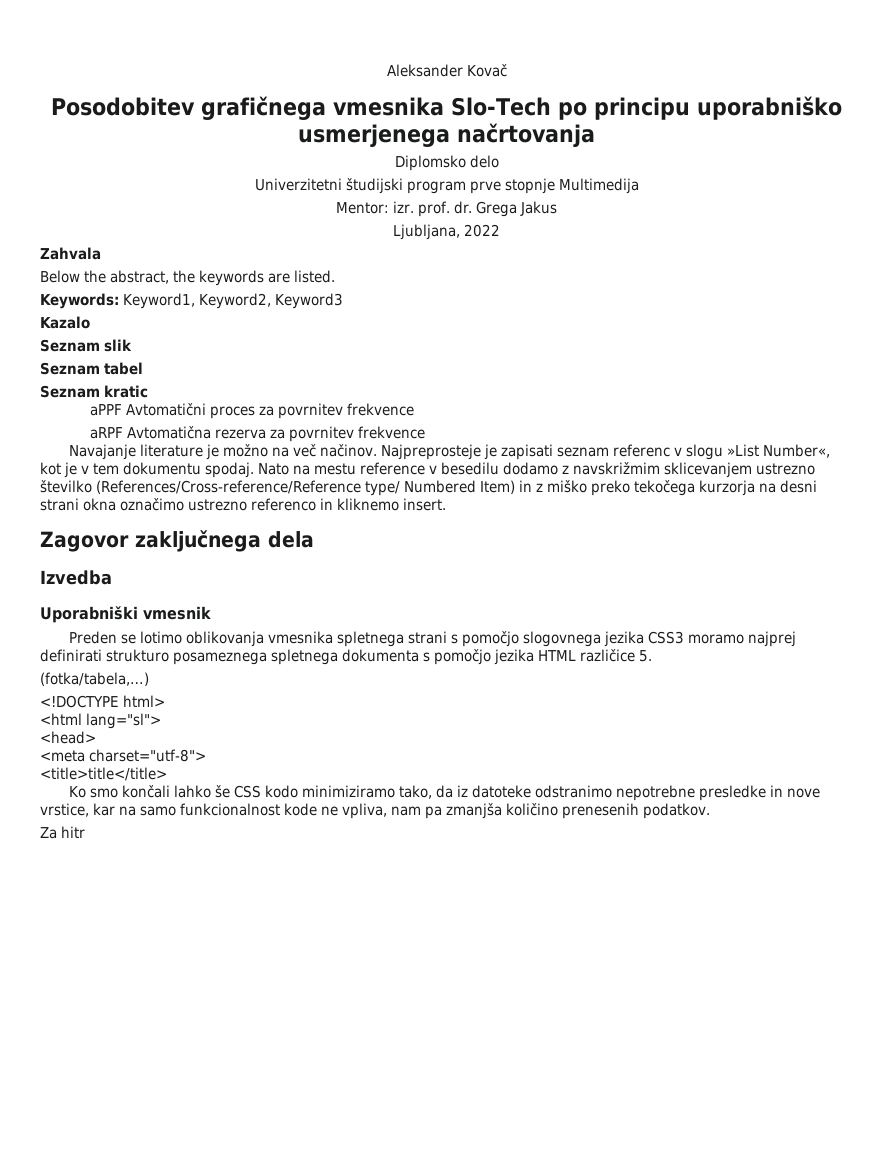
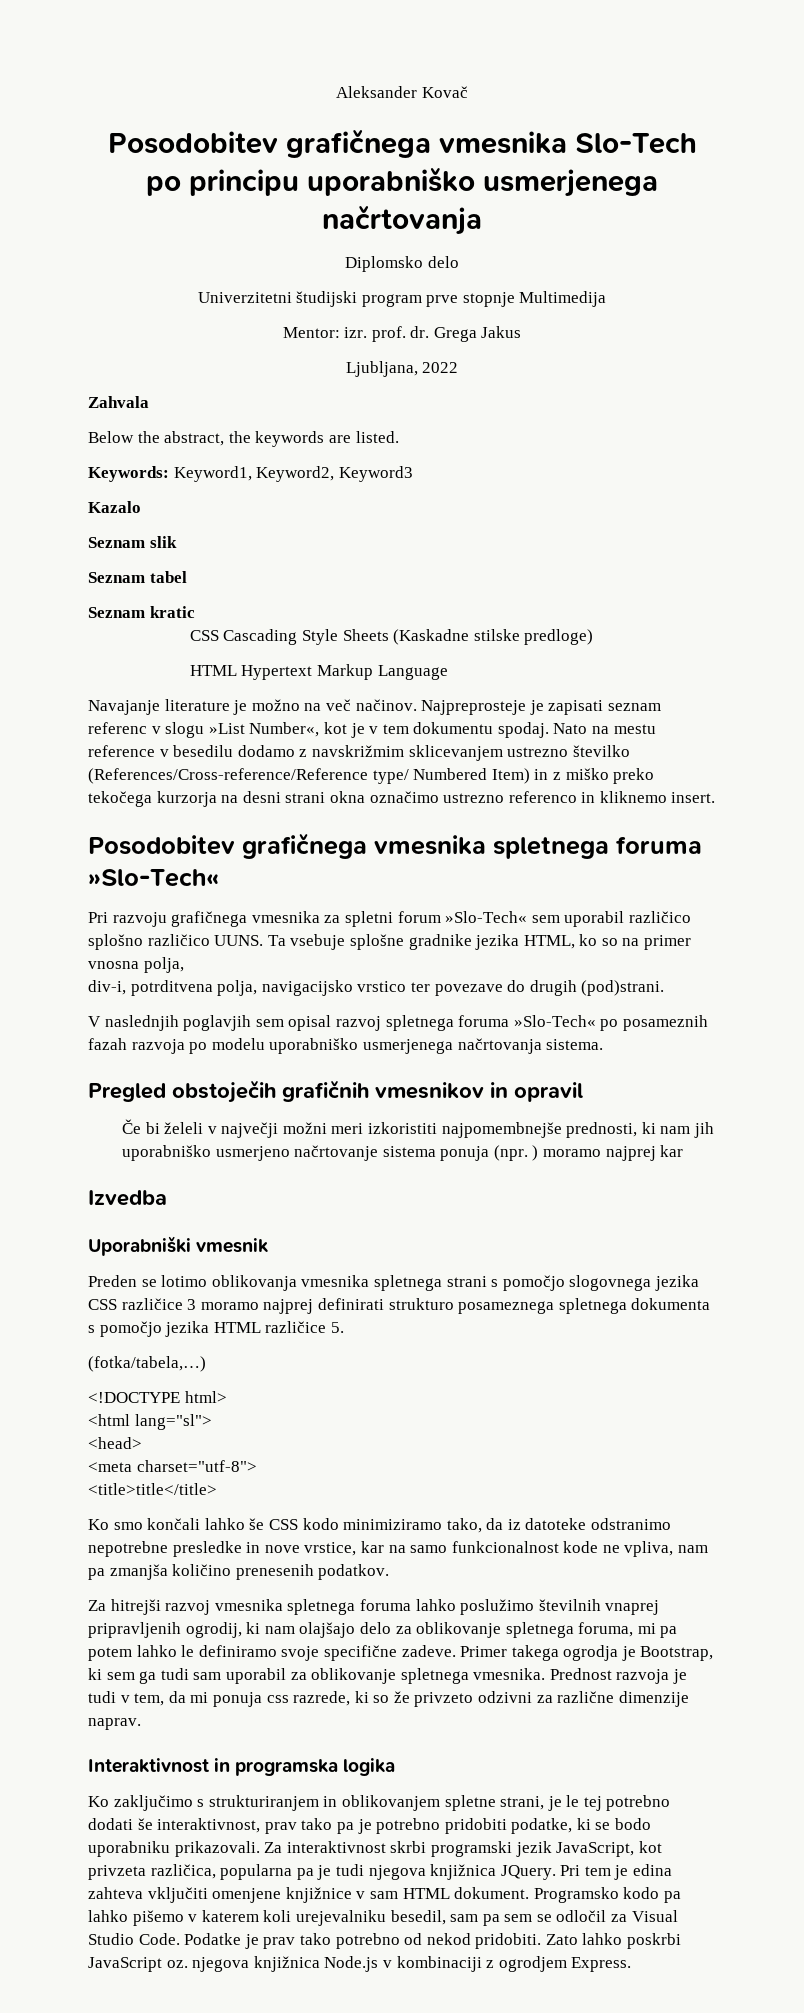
- aPPF Avtomatični proces za povrnitev frekvence
- aRPF Avtomatična rezerva za povrnitev frekvence
+ CSS Cascading Style Sheets (Kaskadne stilske predloge)
+ HTML Hypertext Markup Language
- Zagovor zaključnega dela
+ Posodobitev grafičnega vmesnika spletnega foruma »Slo-Tech«
+ Pri razvoju grafičnega vmesnika za spletni forum »Slo-Tech« sem uporabil različico splošno različico UUNS. Ta vsebuje splošne gradnike jezika HTML, ko so na primer vnosna polja,
+ div-i, potrditvena polja, navigacijsko vrstico ter povezave do drugih (pod)strani.
+ V naslednjih poglavjih sem opisal razvoj spletnega foruma »Slo-Tech« po posameznih fazah razvoja po modelu uporabniško usmerjenega načrtovanja sistema.
+ Pregled obstoječih grafičnih vmesnikov in opravil
+ Če bi želeli v največji možni meri izkoristiti najpomembnejše prednosti, ki nam jih uporabniško usmerjeno načrtovanje sistema ponuja (npr. ) moramo najprej kar
- Preden se lotimo oblikovanja vmesnika spletnega strani s pomočjo slogovnega jezika CSS3 moramo najprej definirati strukturo posameznega spletnega dokumenta s pomočjo jezika HTML različice 5.
+ Preden se lotimo oblikovanja vmesnika spletnega strani s pomočjo slogovnega jezika CSS različice 3 moramo najprej definirati strukturo posameznega spletnega dokumenta s pomočjo jezika HTML različice 5.
- Za hitr
+ Za hitrejši razvoj vmesnika spletnega foruma lahko poslužimo številnih vnaprej pripravljenih ogrodij, ki nam olajšajo delo za oblikovanje spletnega foruma, mi pa potem lahko le definiramo svoje specifične zadeve. Primer takega ogrodja je Bootstrap, ki sem ga tudi sam uporabil za oblikovanje spletnega vmesnika. Prednost razvoja je tudi v tem, da mi ponuja css razrede, ki so že privzeto odzivni za različne dimenzije naprav.
+ Interaktivnost in programska logika
+ Ko zaključimo s strukturiranjem in oblikovanjem spletne strani, je le tej potrebno dodati še interaktivnost, prav tako pa je potrebno pridobiti podatke, ki se bodo uporabniku prikazovali. Za interaktivnost skrbi programski jezik JavaScript, kot privzeta različica, popularna pa je tudi njegova knjižnica JQuery. Pri tem je edina zahteva vključiti omenjene knjižnice v sam HTML dokument. Programsko kodo pa lahko pišemo v katerem koli urejevalniku besedil, sam pa sem se odločil za Visual Studio Code. Podatke je prav tako potrebno od nekod pridobiti. Zato lahko poskrbi JavaScript oz. njegova knjižnica Node.js v kombinaciji z ogrodjem Express.

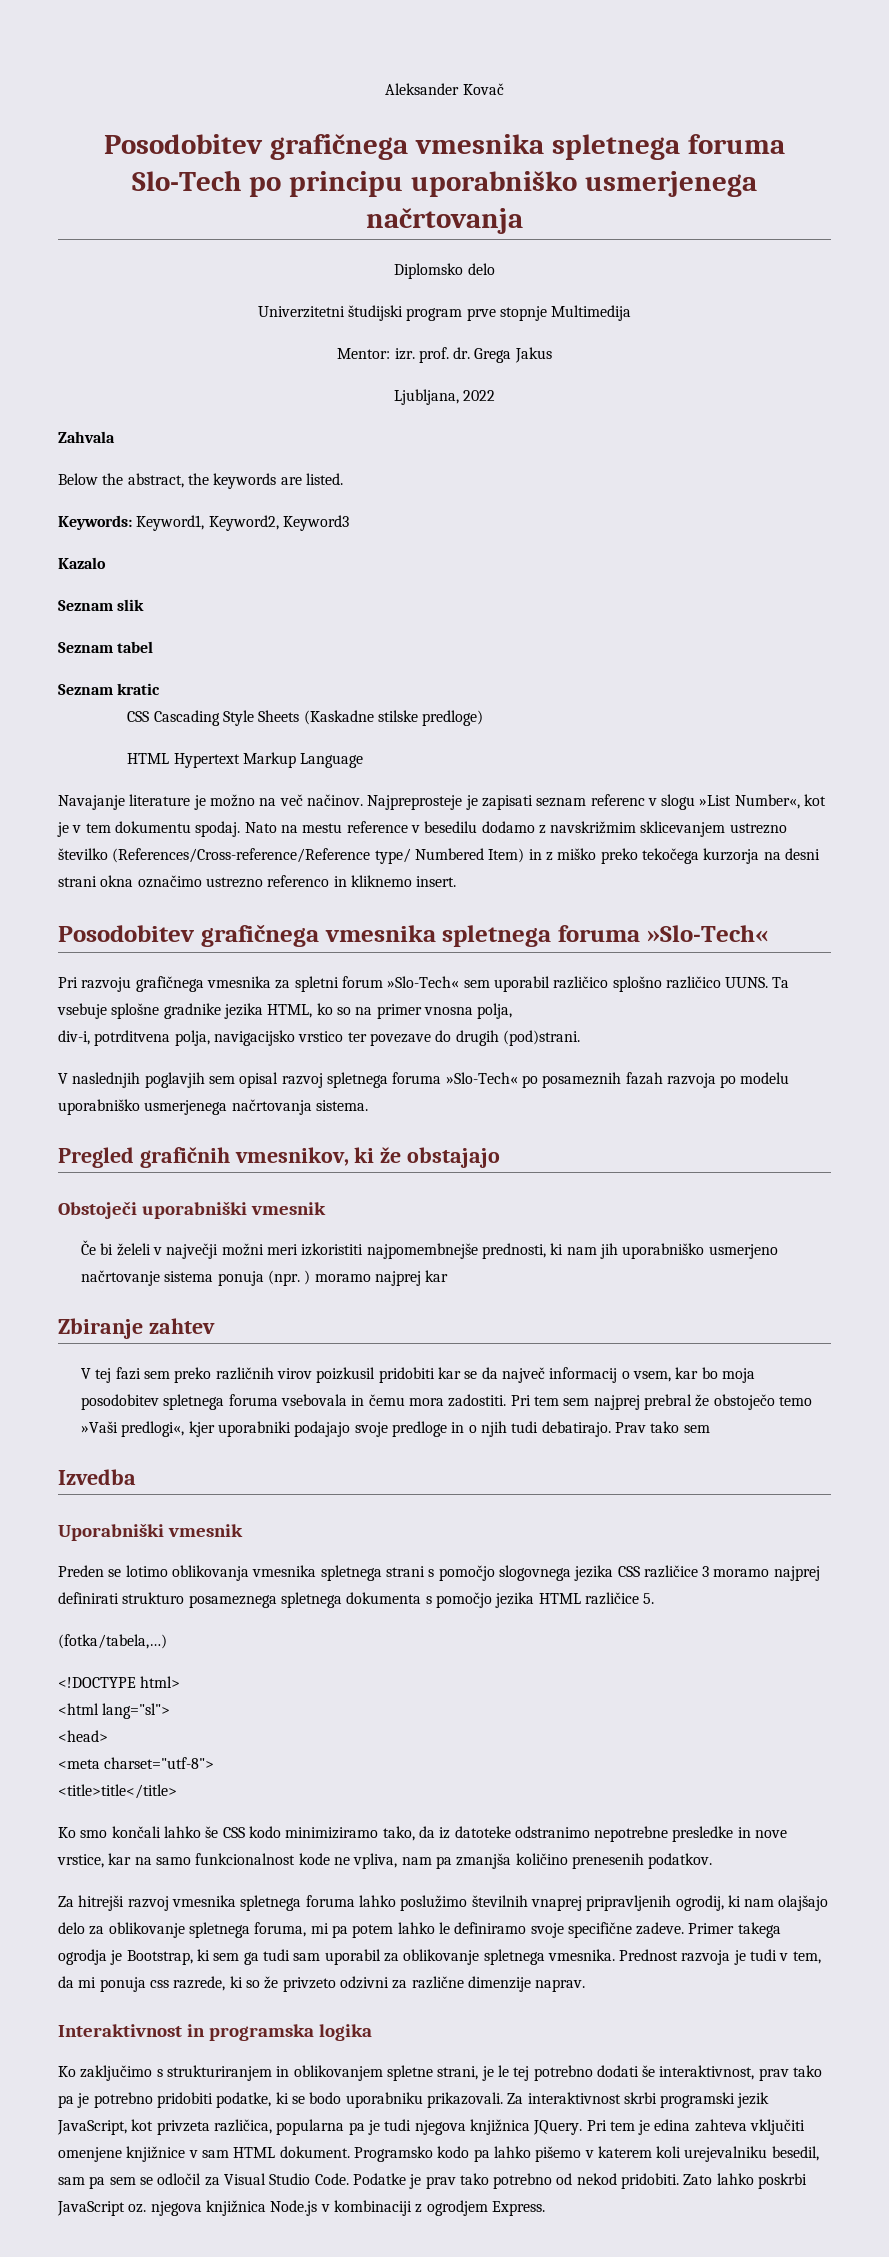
- Posodobitev grafičnega vmesnika Slo-Tech po principu uporabniško usmerjenega načrtovanja
+ Posodobitev grafičnega vmesnika spletnega foruma Slo-Tech po principu uporabniško usmerjenega načrtovanja
- Pregled obstoječih grafičnih vmesnikov in opravil
+ Pregled grafičnih vmesnikov, ki že obstajajo
+ Obstoječi uporabniški vmesnik
+ Zbiranje zahtev
+ V tej fazi sem preko različnih virov poizkusil pridobiti kar se da največ informacij o vsem, kar bo moja posodobitev spletnega foruma vsebovala in čemu mora zadostiti. Pri tem sem najprej prebral že obstoječo temo »Vaši predlogi«, kjer uporabniki podajajo svoje predloge in o njih tudi debatirajo. Prav tako sem

